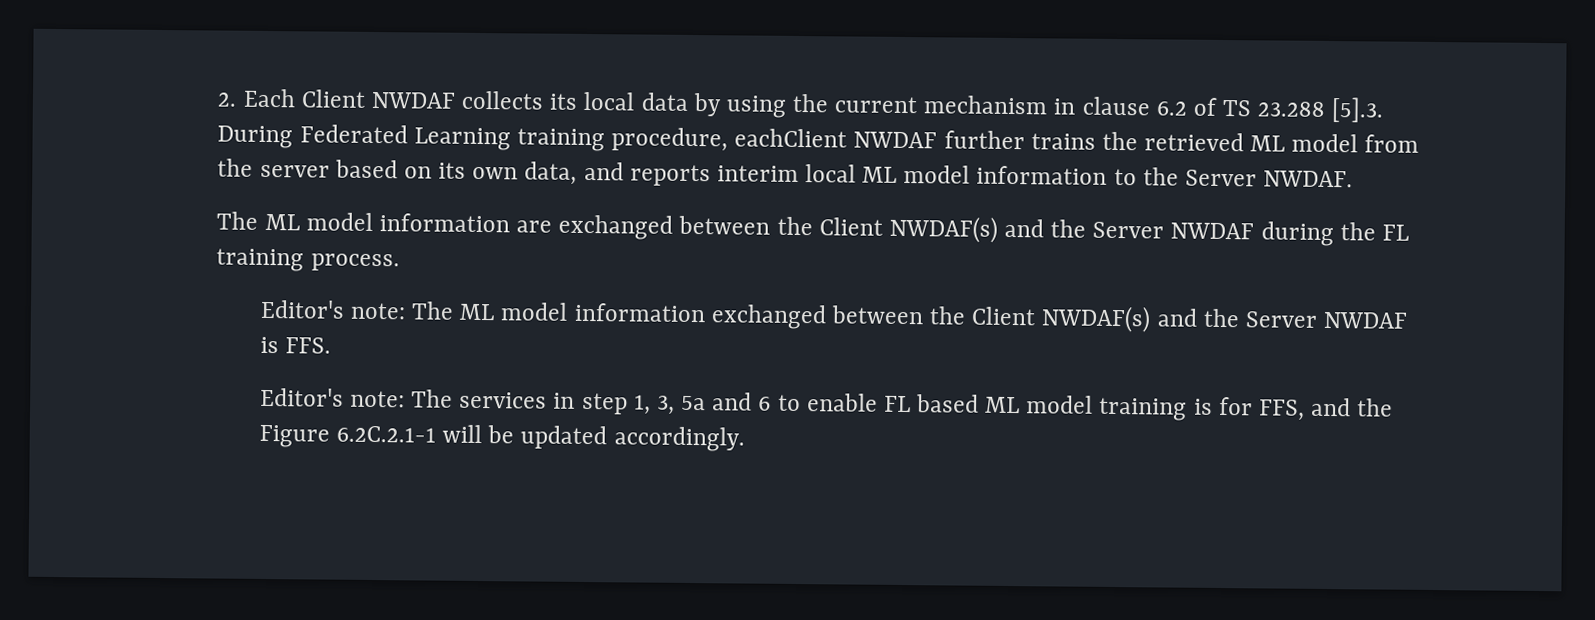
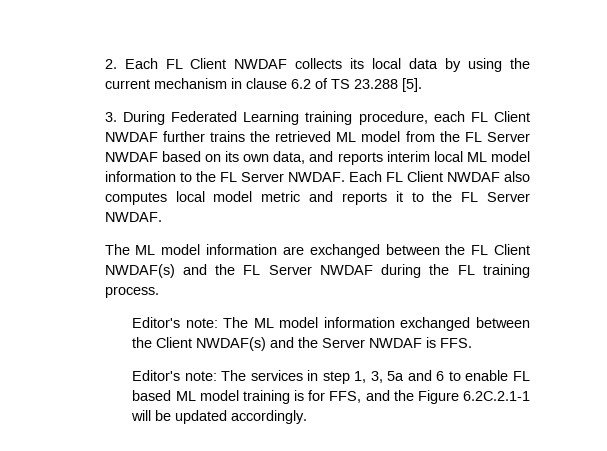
- 2. Each Client NWDAF collects its local data by using the current mechanism in clause 6.2 of TS 23.288 [5].3. During Federated Learning training procedure, eachClient NWDAF further trains the retrieved ML model from the server based on its own data, and reports interim local ML model information to the Server NWDAF.
+ 2. Each FL Client NWDAF collects its local data by using the current mechanism in clause 6.2 of TS 23.288 [5].
+ 3. During Federated Learning training procedure, each FL Client NWDAF further trains the retrieved ML model from the FL Server NWDAF based on its own data, and reports interim local ML model information to the FL Server NWDAF. Each FL Client NWDAF also computes local model metric and reports it to the FL Server NWDAF.
- The ML model information are exchanged between the Client NWDAF(s) and the Server NWDAF during the FL training process.
+ The ML model information are exchanged between the FL Client NWDAF(s) and the FL Server NWDAF during the FL training process.

